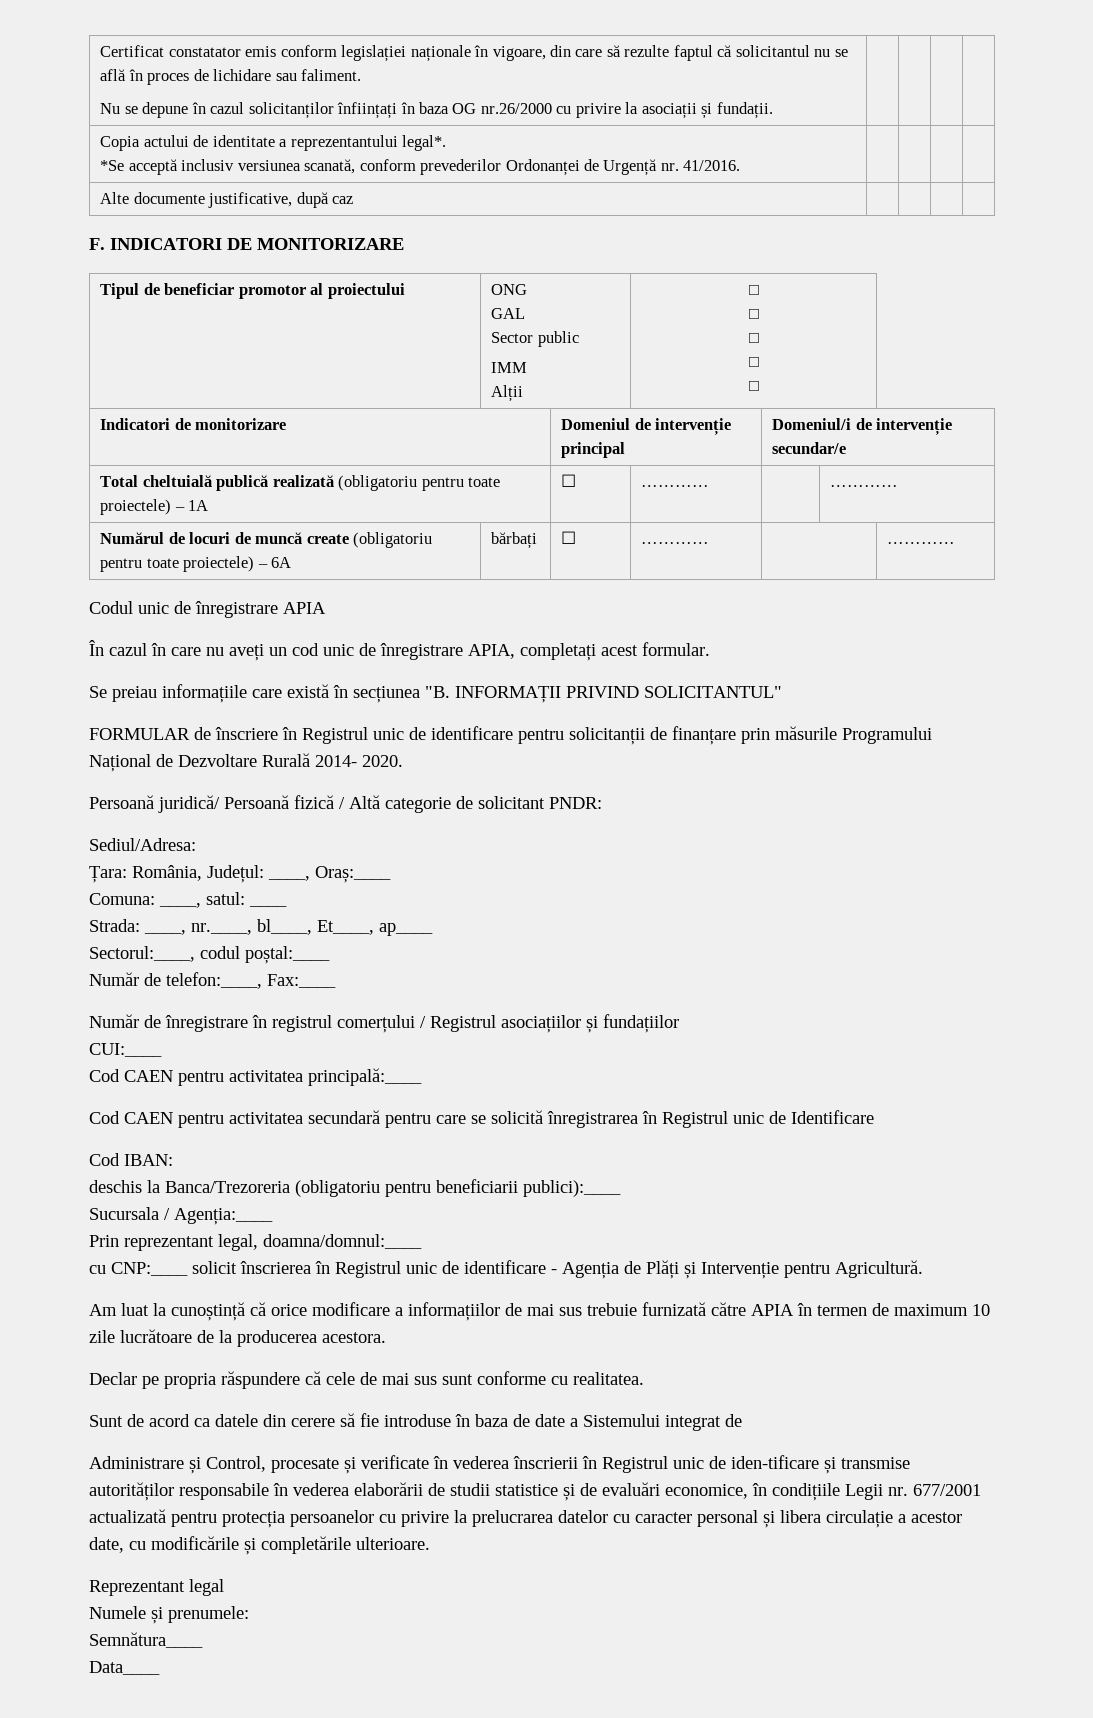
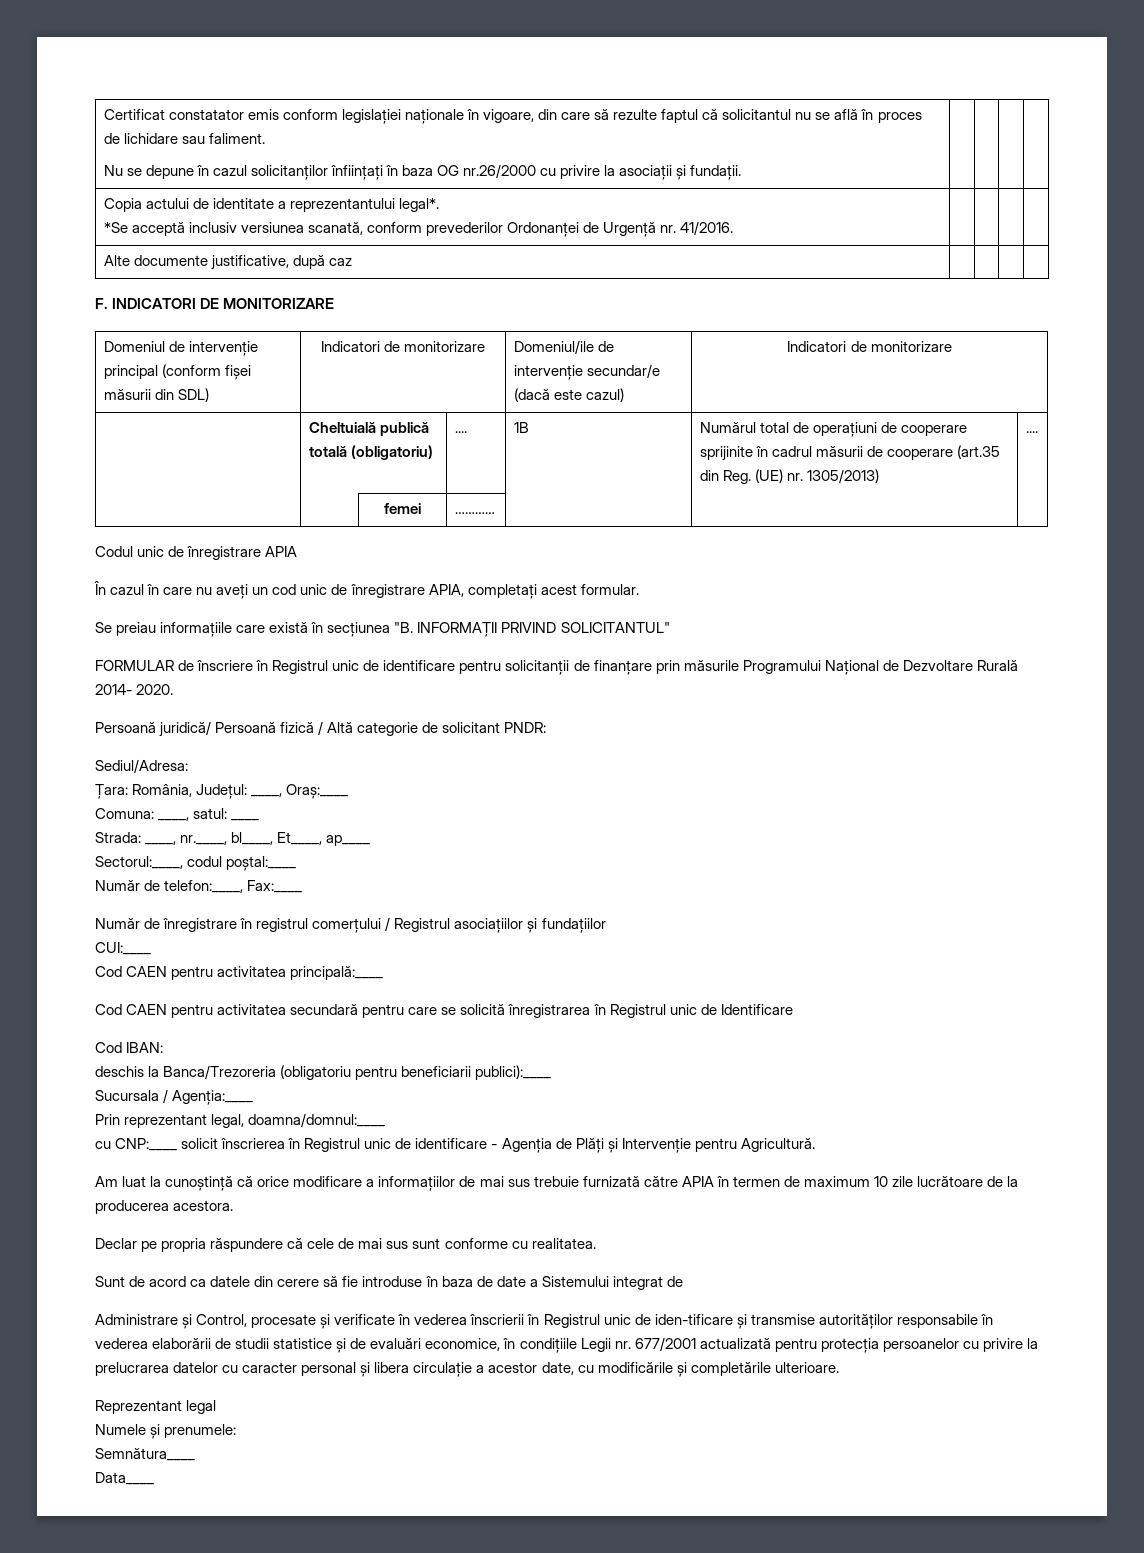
- Tipul de beneficiar promotor al proiectului | ONG
- GAL
- Sector public
- IMM
- Alții | □
- □
- □
- □
- □
- Indicatori de monitorizare | Domeniul de intervenție principal | Domeniul/i de intervenție secundar/e
- Total cheltuială publică realizată (obligatoriu pentru toate proiectele) – 1A | ☐ | ………… | | …………
- Numărul de locuri de muncă create (obligatoriu pentru toate proiectele) – 6A | bărbați | ☐ | ………… | | …………
+ Domeniul de intervenție principal (conform fișei măsurii din SDL) | Indicatori de monitorizare | Domeniul/ile de intervenție secundar/e (dacă este cazul) | Indicatori de monitorizare
+ | Cheltuială publică totală (obligatoriu) | .... | 1B | Numărul total de operațiuni de cooperare sprijinite în cadrul măsurii de cooperare (art.35 din Reg. (UE) nr. 1305/2013) | ....
+ | | femei | ………… | | |

